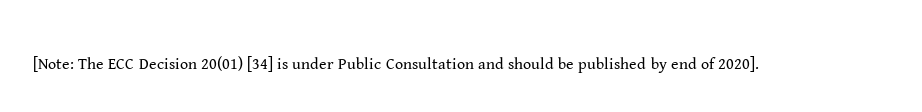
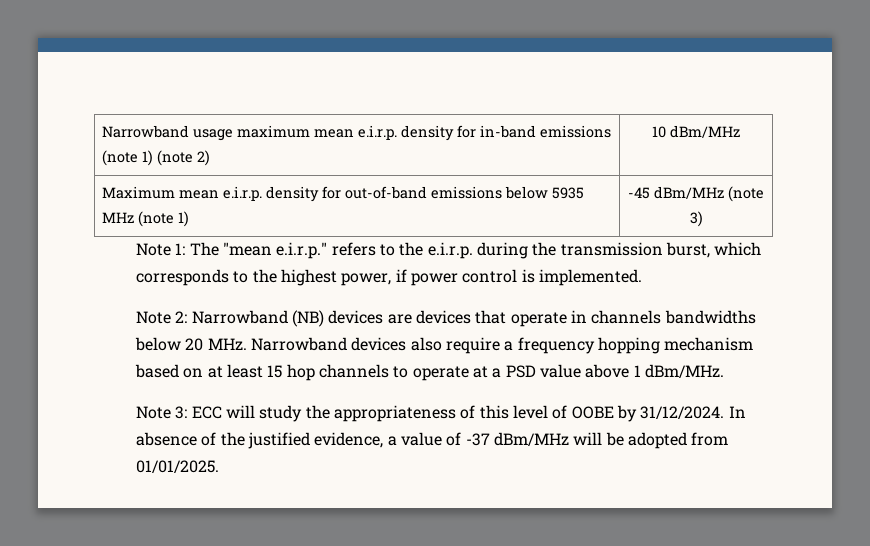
- [Note: The ECC Decision 20(01) [34] is under Public Consultation and should be published by end of 2020].
+ Narrowband usage maximum mean e.i.r.p. density for in-band emissions (note 1) (note 2) | 10 dBm/MHz
+ Maximum mean e.i.r.p. density for out-of-band emissions below 5935 MHz (note 1) | -45 dBm/MHz (note 3)
+ Note 1: The "mean e.i.r.p." refers to the e.i.r.p. during the transmission burst, which corresponds to the highest power, if power control is implemented.
+ Note 2: Narrowband (NB) devices are devices that operate in channels bandwidths below 20 MHz. Narrowband devices also require a frequency hopping mechanism based on at least 15 hop channels to operate at a PSD value above 1 dBm/MHz.
+ Note 3: ECC will study the appropriateness of this level of OOBE by 31/12/2024. In absence of the justified evidence, a value of -37 dBm/MHz will be adopted from 01/01/2025.

